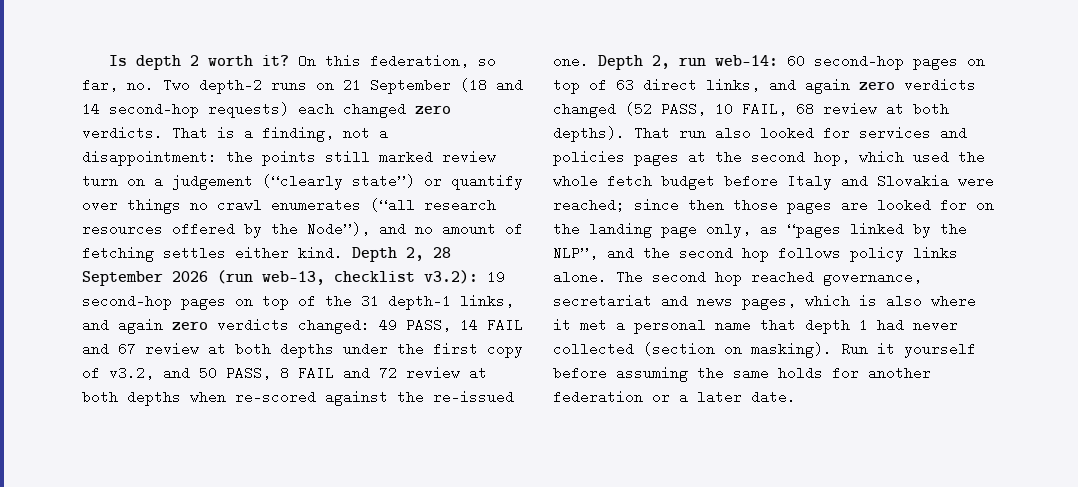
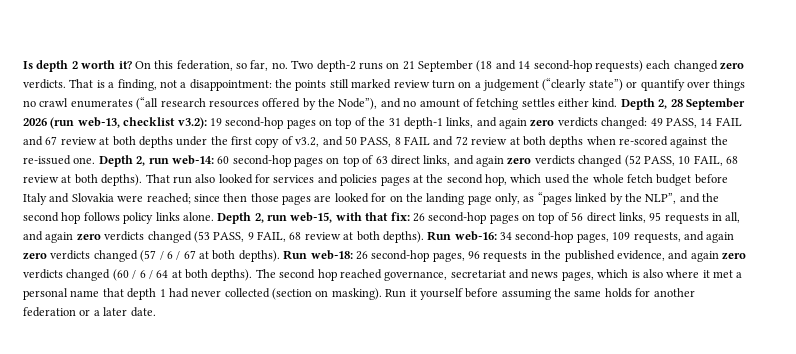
+ Depth 2, run web-15, with that fix: 26 second-hop pages on top of 56 direct links, 95 requests in all, and again zero verdicts changed (53 PASS, 9 FAIL, 68 review at both depths). Run web-16: 34 second-hop pages, 109 requests, and again zero verdicts changed (57 / 6 / 67 at both depths). Run web-18: 26 second-hop pages, 96 requests in the published evidence, and again zero verdicts changed (60 / 6 / 64 at both depths).

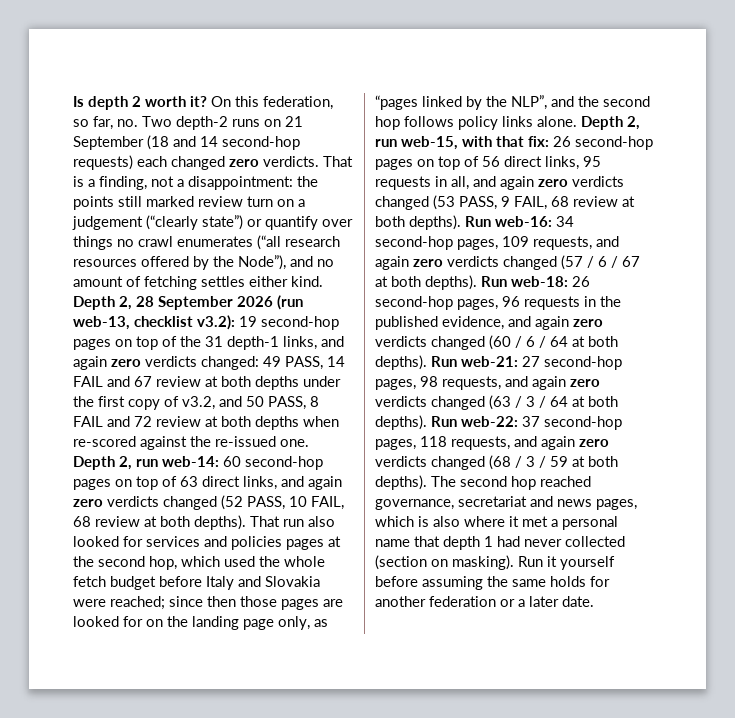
+ Run web-21: 27 second-hop pages, 98 requests, and again zero verdicts changed (63 / 3 / 64 at both depths). Run web-22: 37 second-hop pages, 118 requests, and again zero verdicts changed (68 / 3 / 59 at both depths).

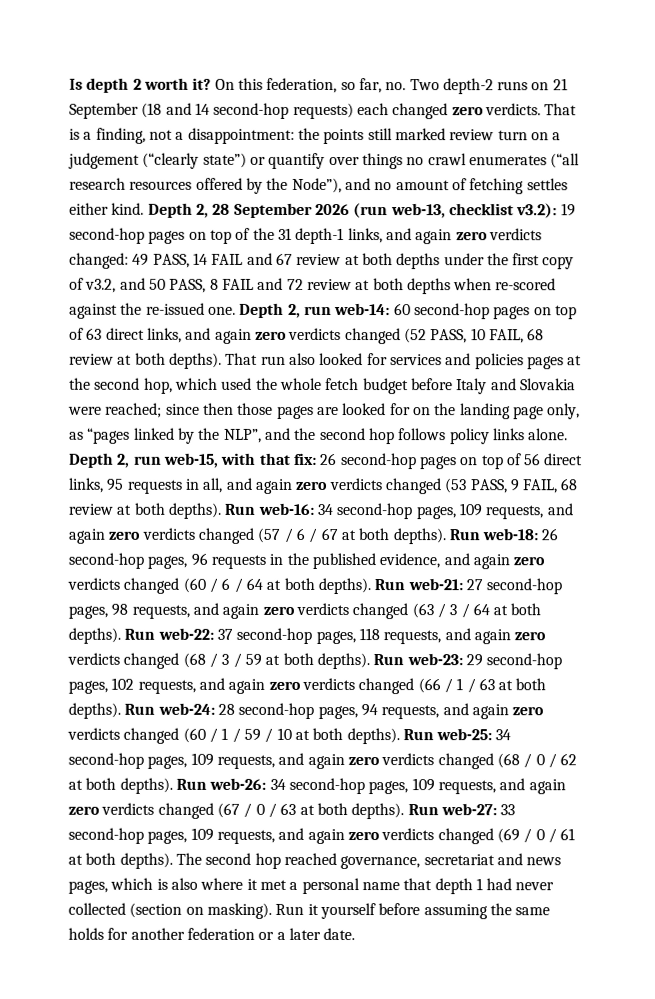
+ Run web-23: 29 second-hop pages, 102 requests, and again zero verdicts changed (66 / 1 / 63 at both depths). Run web-24: 28 second-hop pages, 94 requests, and again zero verdicts changed (60 / 1 / 59 / 10 at both depths). Run web-25: 34 second-hop pages, 109 requests, and again zero verdicts changed (68 / 0 / 62 at both depths). Run web-26: 34 second-hop pages, 109 requests, and again zero verdicts changed (67 / 0 / 63 at both depths). Run web-27: 33 second-hop pages, 109 requests, and again zero verdicts changed (69 / 0 / 61 at both depths).

